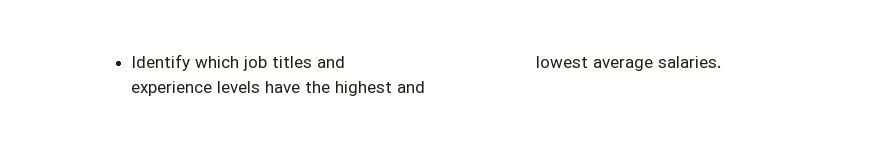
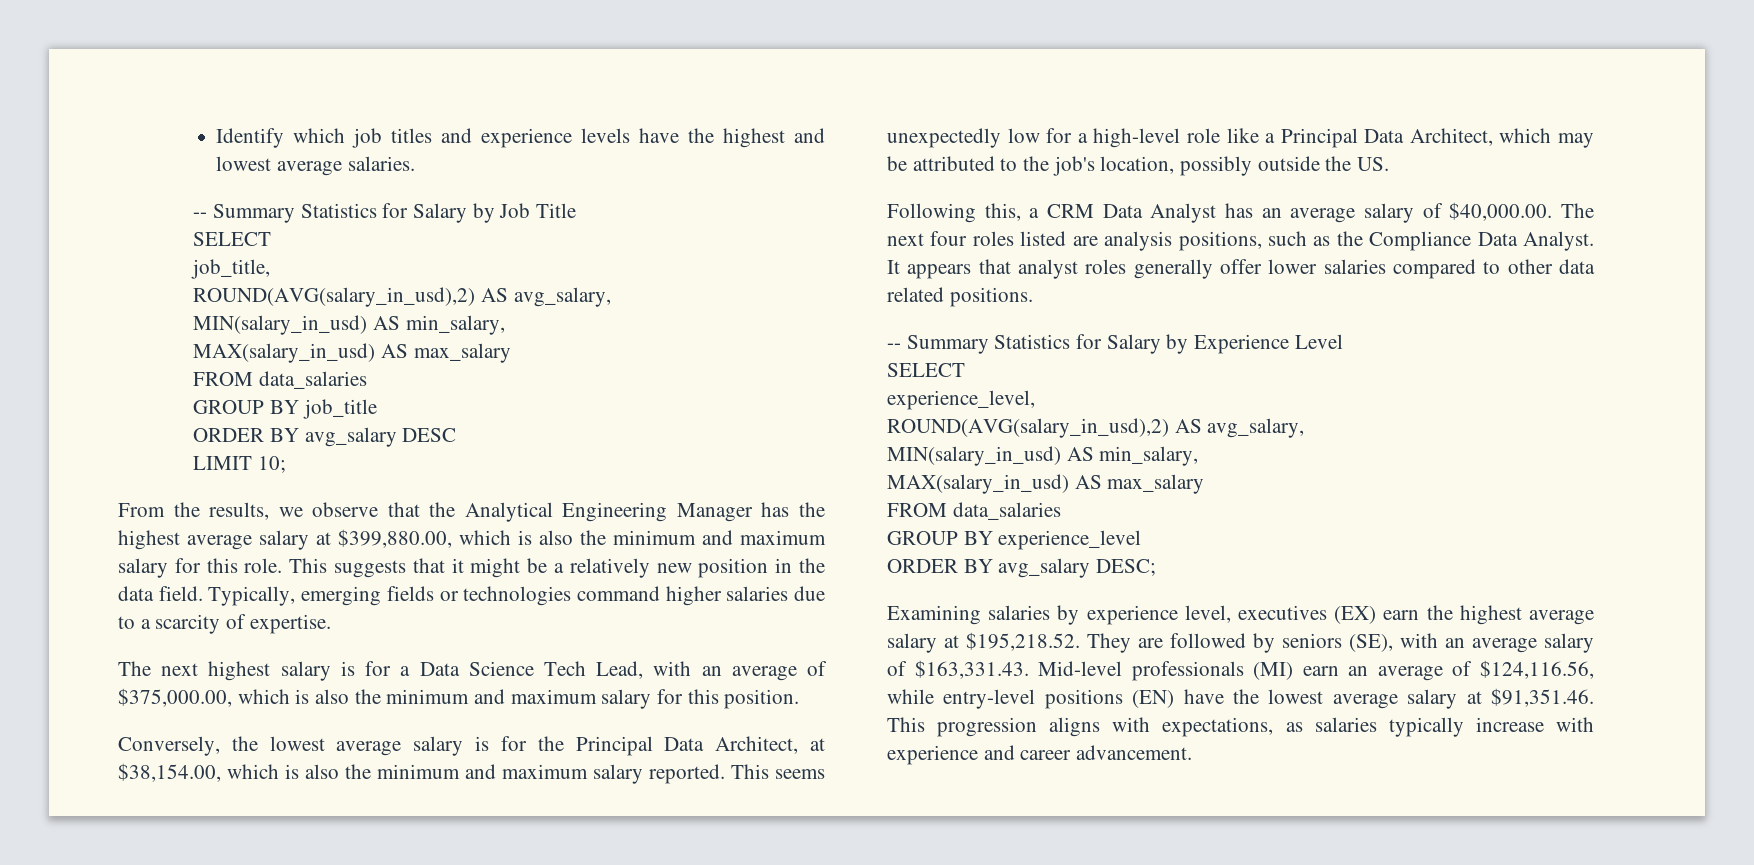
+ -- Summary Statistics for Salary by Job Title
+ SELECT
+ job_title,
+ ROUND(AVG(salary_in_usd),2) AS avg_salary,
+ MIN(salary_in_usd) AS min_salary,
+ MAX(salary_in_usd) AS max_salary
+ FROM data_salaries
+ GROUP BY job_title
+ ORDER BY avg_salary DESC
+ LIMIT 10;
+ From the results, we observe that the Analytical Engineering Manager has the highest average salary at $399,880.00, which is also the minimum and maximum salary for this role. This suggests that it might be a relatively new position in the data field. Typically, emerging fields or technologies command higher salaries due to a scarcity of expertise.
+ The next highest salary is for a Data Science Tech Lead, with an average of $375,000.00, which is also the minimum and maximum salary for this position.
+ Conversely, the lowest average salary is for the Principal Data Architect, at $38,154.00, which is also the minimum and maximum salary reported. This seems unexpectedly low for a high-level role like a Principal Data Architect, which may be attributed to the job's location, possibly outside the US.
+ Following this, a CRM Data Analyst has an average salary of $40,000.00. The next four roles listed are analysis positions, such as the Compliance Data Analyst. It appears that analyst roles generally offer lower salaries compared to other data related positions.
+ -- Summary Statistics for Salary by Experience Level
+ SELECT
+ experience_level,
+ ROUND(AVG(salary_in_usd),2) AS avg_salary,
+ MIN(salary_in_usd) AS min_salary,
+ MAX(salary_in_usd) AS max_salary
+ FROM data_salaries
+ GROUP BY experience_level
+ ORDER BY avg_salary DESC;
+ Examining salaries by experience level, executives (EX) earn the highest average salary at $195,218.52. They are followed by seniors (SE), with an average salary of $163,331.43. Mid-level professionals (MI) earn an average of $124,116.56, while entry-level positions (EN) have the lowest average salary at $91,351.46. This progression aligns with expectations, as salaries typically increase with experience and career advancement.

